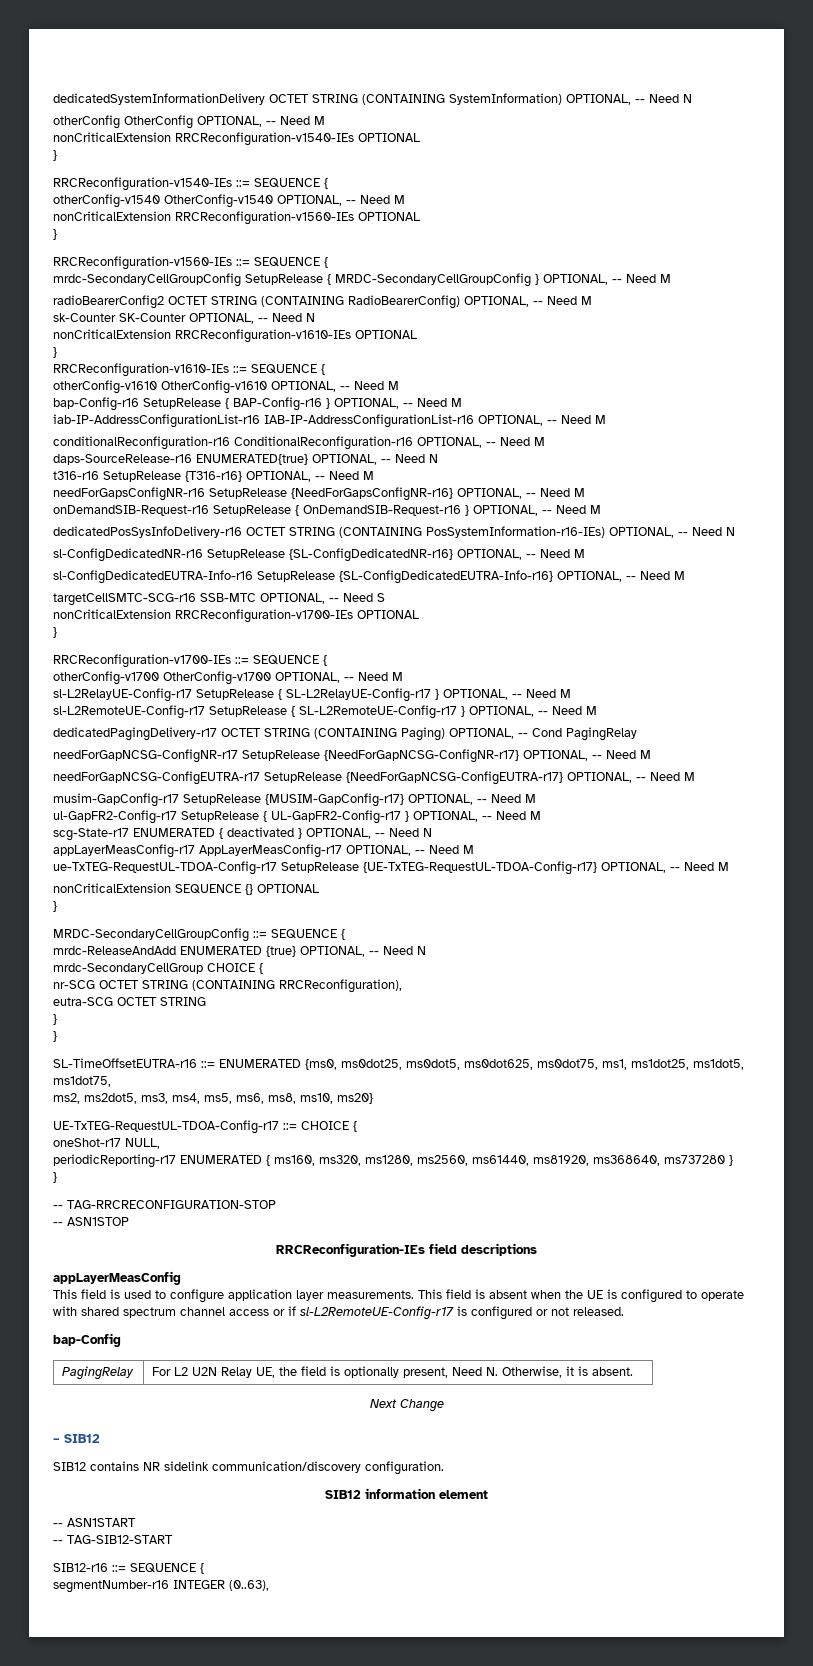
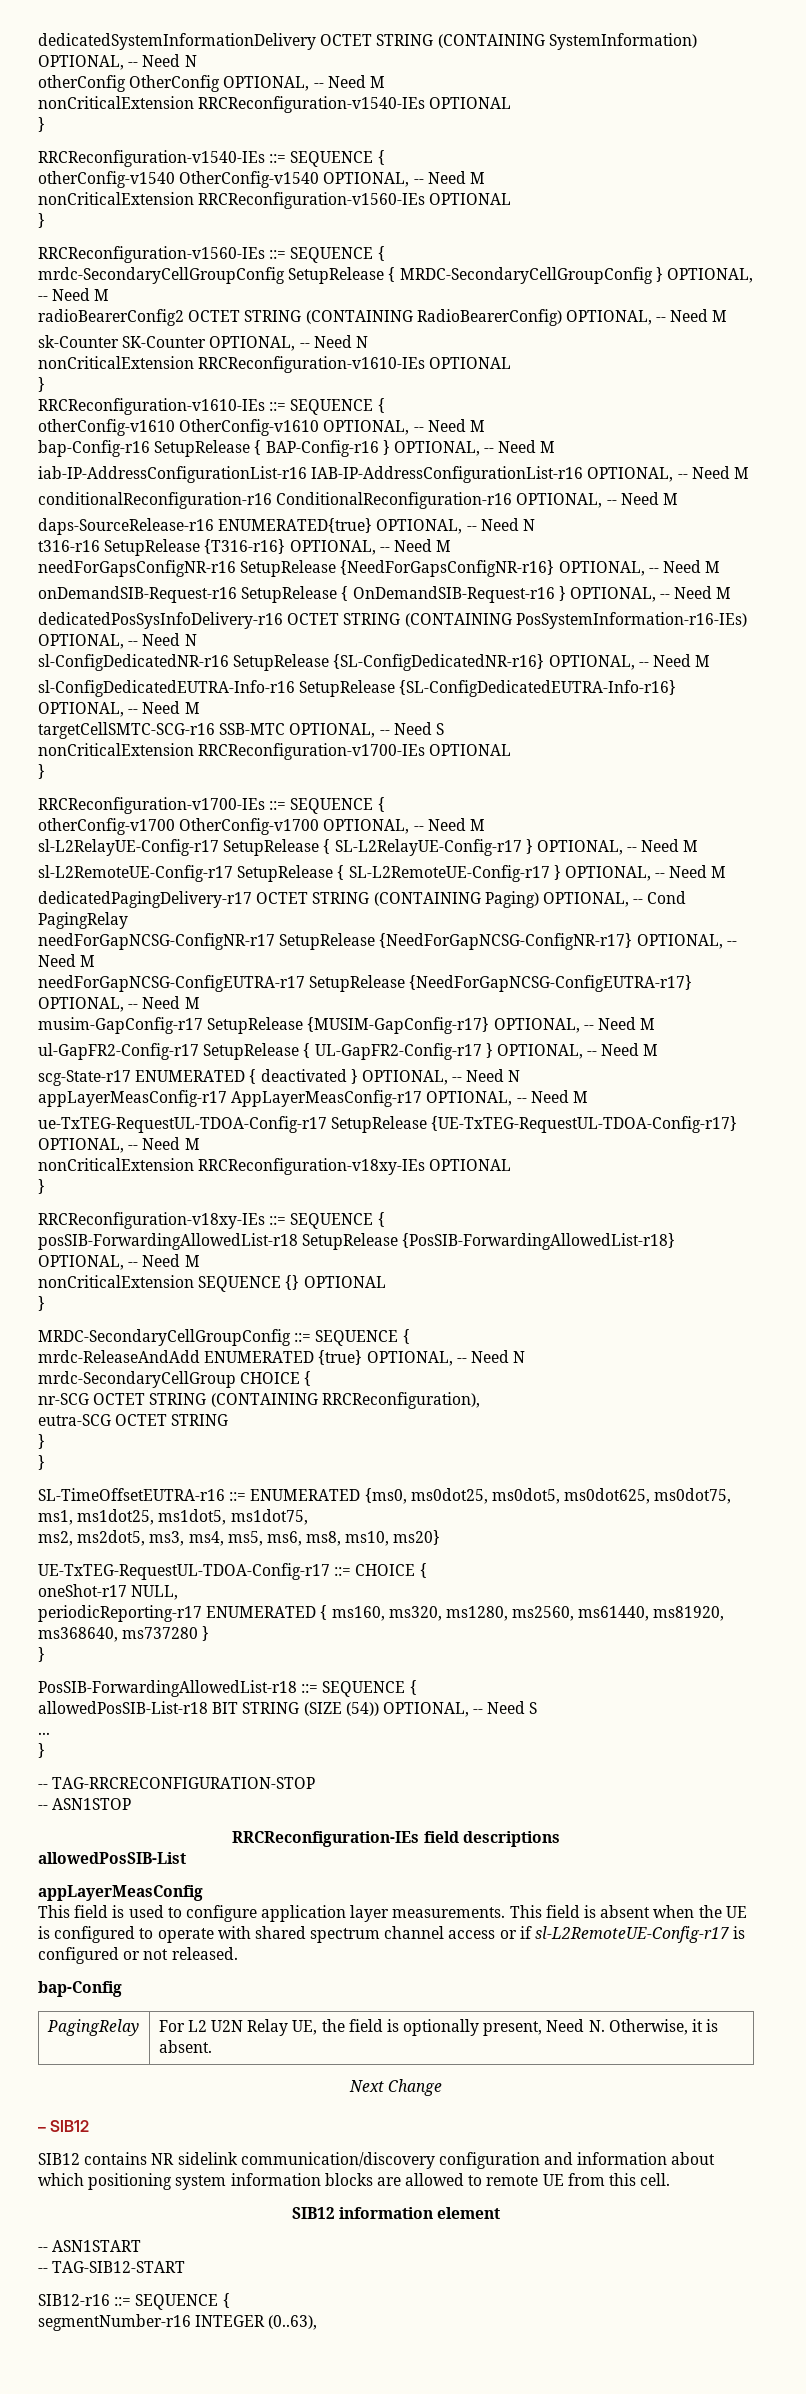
+ nonCriticalExtension RRCReconfiguration-v18xy-IEs OPTIONAL
+ }
+ RRCReconfiguration-v18xy-IEs ::= SEQUENCE {
+ posSIB-ForwardingAllowedList-r18 SetupRelease {PosSIB-ForwardingAllowedList-r18} OPTIONAL, -- Need M
+ PosSIB-ForwardingAllowedList-r18 ::= SEQUENCE {
+ allowedPosSIB-List-r18 BIT STRING (SIZE (54)) OPTIONAL, -- Need S
+ ...
+ }
+ allowedPosSIB-List
- SIB12 contains NR sidelink communication/discovery configuration.
+ SIB12 contains NR sidelink communication/discovery configuration and information about which positioning system information blocks are allowed to remote UE from this cell.

